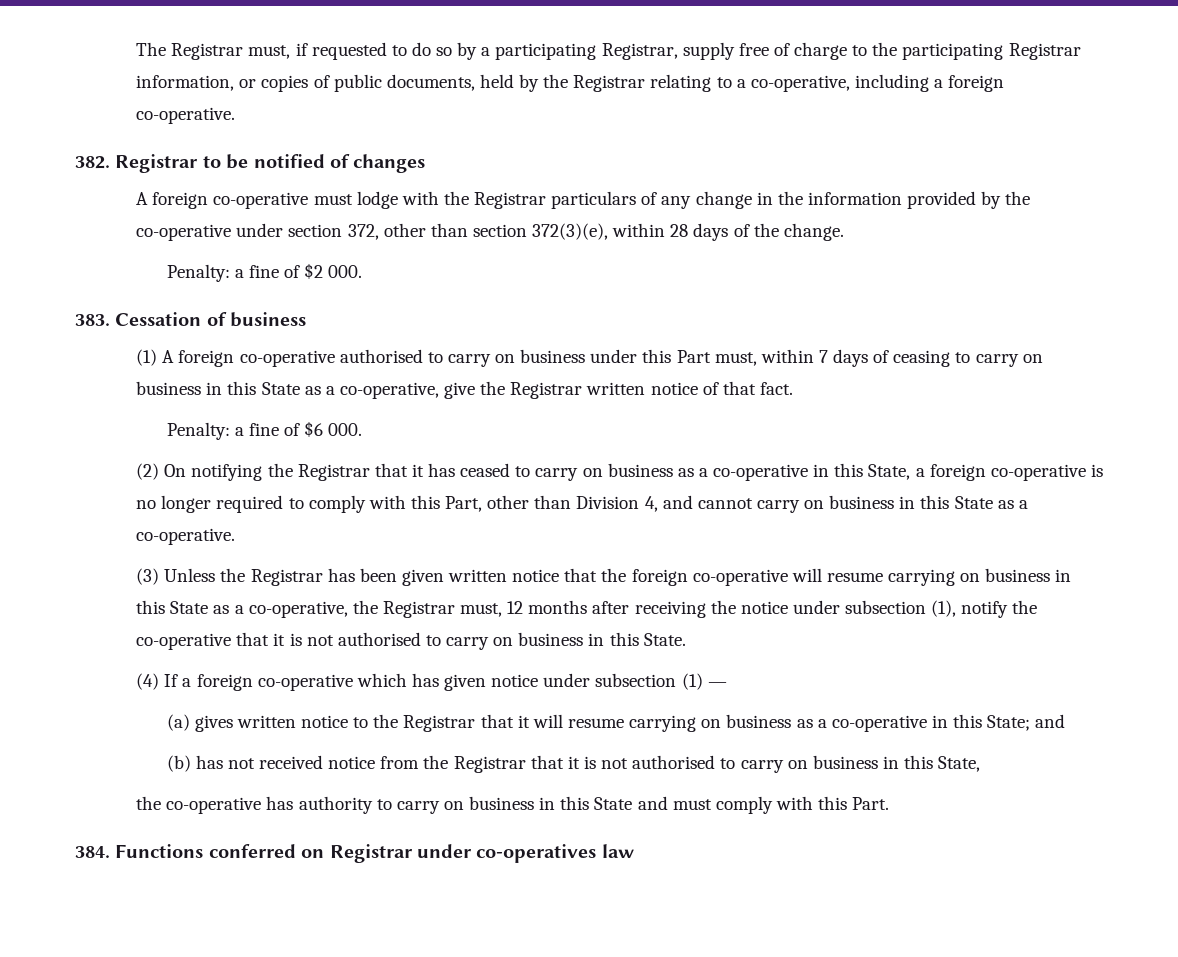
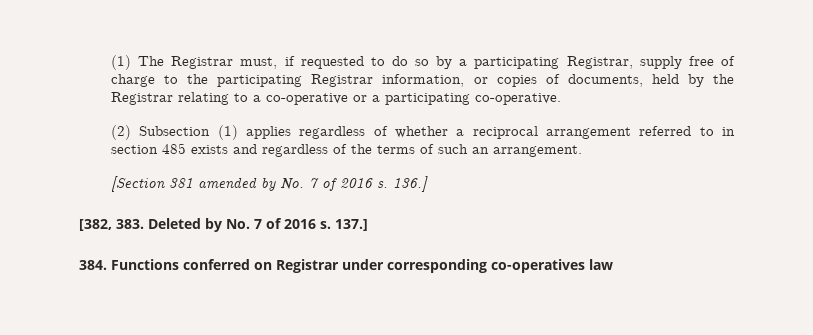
- The Registrar must, if requested to do so by a participating Registrar, supply free of charge to the participating Registrar information, or copies of public documents, held by the Registrar relating to a co-operative, including a foreign co-operative.
- 382. Registrar to be notified of changes
- A foreign co-operative must lodge with the Registrar particulars of any change in the information provided by the co-operative under section 372, other than section 372(3)(e), within 28 days of the change.
- Penalty: a fine of $2 000.
- 383. Cessation of business
- (1) A foreign co-operative authorised to carry on business under this Part must, within 7 days of ceasing to carry on business in this State as a co-operative, give the Registrar written notice of that fact.
- Penalty: a fine of $6 000.
- (2) On notifying the Registrar that it has ceased to carry on business as a co-operative in this State, a foreign co-operative is no longer required to comply with this Part, other than Division 4, and cannot carry on business in this State as a co-operative.
- (3) Unless the Registrar has been given written notice that the foreign co-operative will resume carrying on business in this State as a co-operative, the Registrar must, 12 months after receiving the notice under subsection (1), notify the co-operative that it is not authorised to carry on business in this State.
- (4) If a foreign co-operative which has given notice under subsection (1) —
- (a) gives written notice to the Registrar that it will resume carrying on business as a co-operative in this State; and
- (b) has not received notice from the Registrar that it is not authorised to carry on business in this State,
- the co-operative has authority to carry on business in this State and must comply with this Part.
+ (1) The Registrar must, if requested to do so by a participating Registrar, supply free of charge to the participating Registrar information, or copies of documents, held by the Registrar relating to a co-operative or a participating co-operative.
+ (2) Subsection (1) applies regardless of whether a reciprocal arrangement referred to in section 485 exists and regardless of the terms of such an arrangement.
+ [Section 381 amended by No. 7 of 2016 s. 136.]
+ [382, 383. Deleted by No. 7 of 2016 s. 137.]
- 384. Functions conferred on Registrar under co-operatives law
+ 384. Functions conferred on Registrar under corresponding co-operatives law

